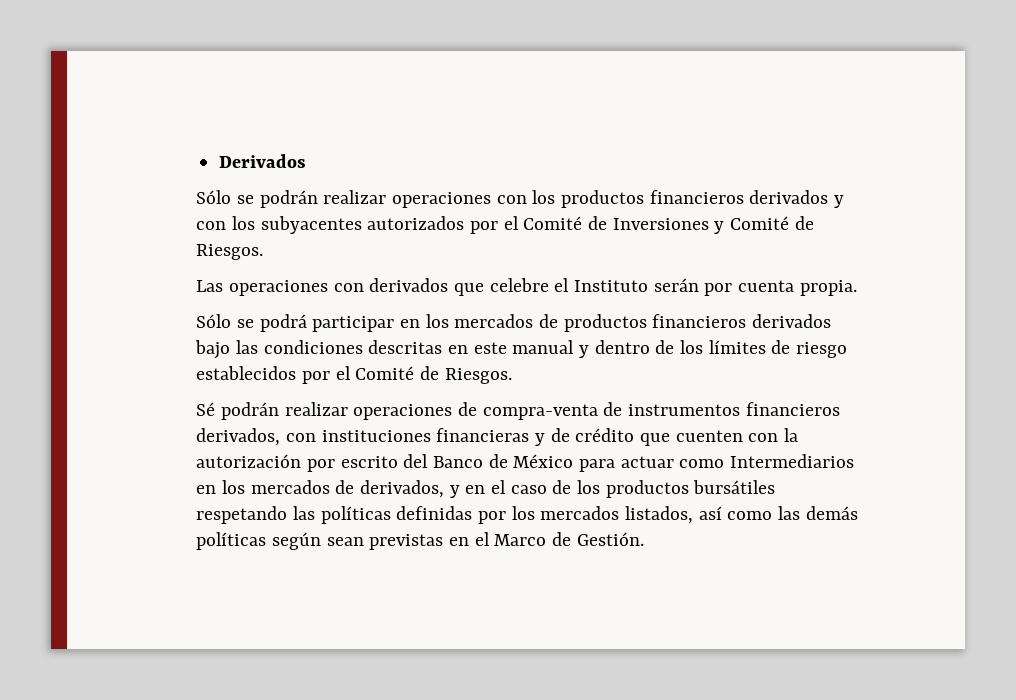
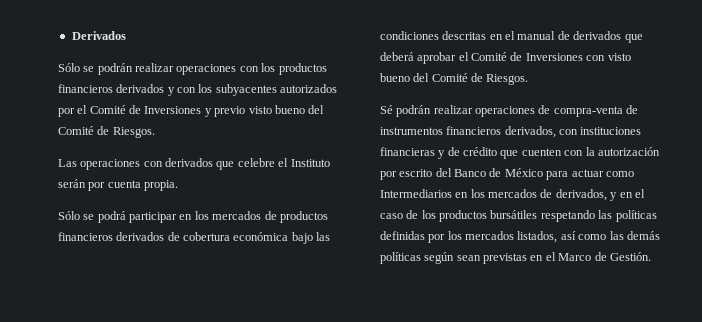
- Sólo se podrán realizar operaciones con los productos financieros derivados y con los subyacentes autorizados por el Comité de Inversiones y Comité de Riesgos.
+ Sólo se podrán realizar operaciones con los productos financieros derivados y con los subyacentes autorizados por el Comité de Inversiones y previo visto bueno del Comité de Riesgos.
- Sólo se podrá participar en los mercados de productos financieros derivados bajo las condiciones descritas en este manual y dentro de los límites de riesgo establecidos por el Comité de Riesgos.
+ Sólo se podrá participar en los mercados de productos financieros derivados de cobertura económica bajo las condiciones descritas en el manual de derivados que deberá aprobar el Comité de Inversiones con visto bueno del Comité de Riesgos.

